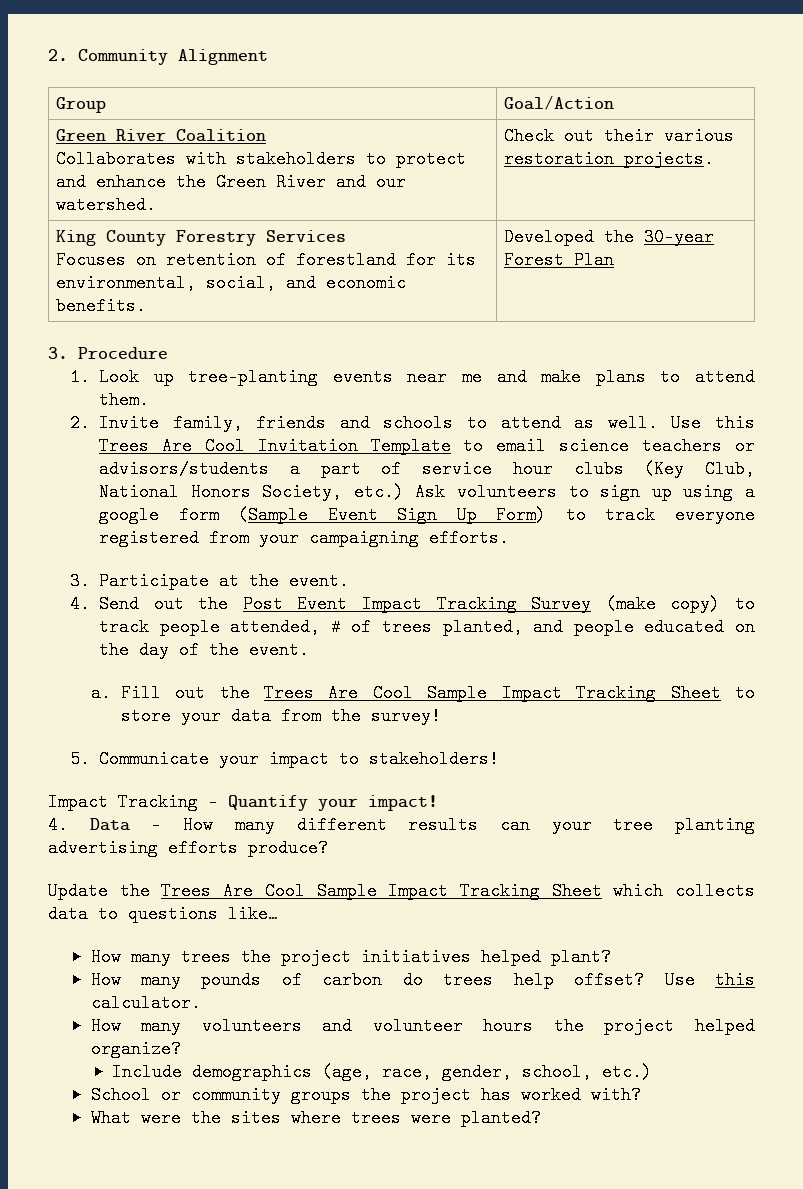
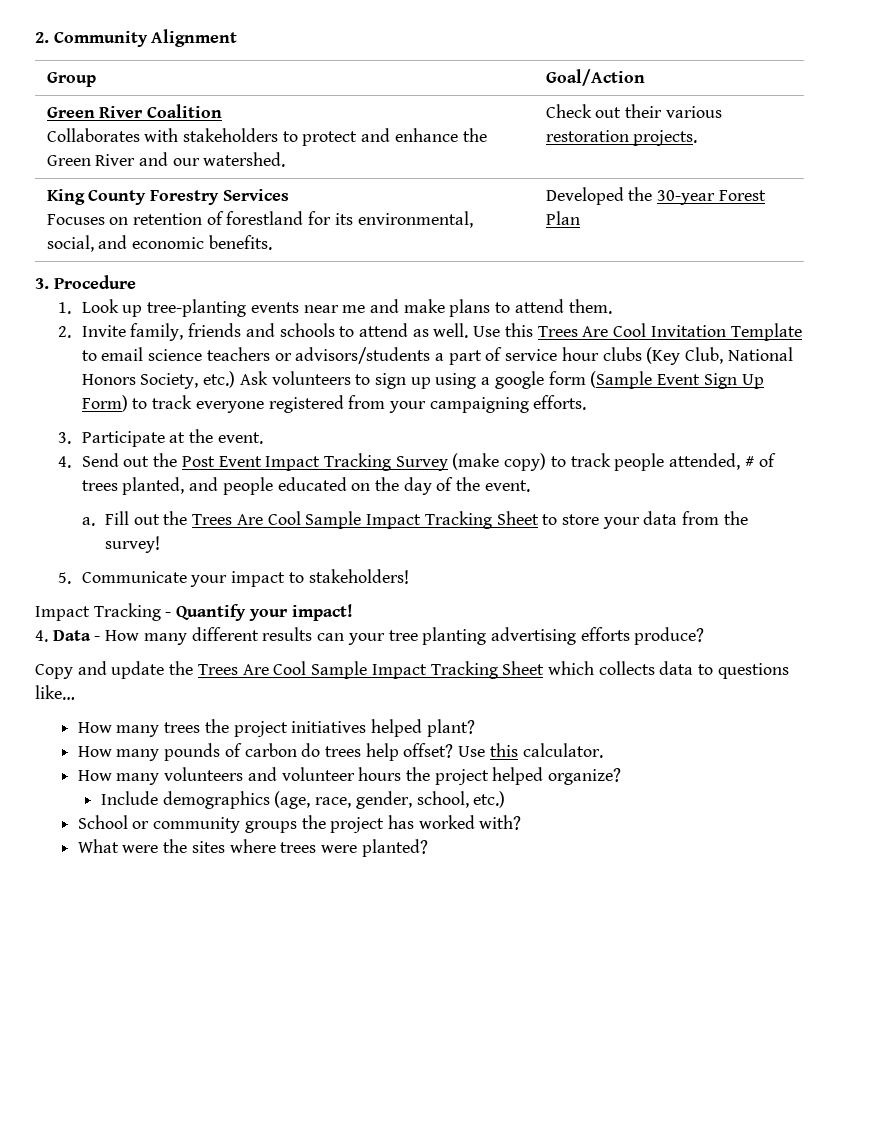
- Update the Trees Are Cool Sample Impact Tracking Sheet which collects data to questions like…
+ Copy and update the Trees Are Cool Sample Impact Tracking Sheet which collects data to questions like…

